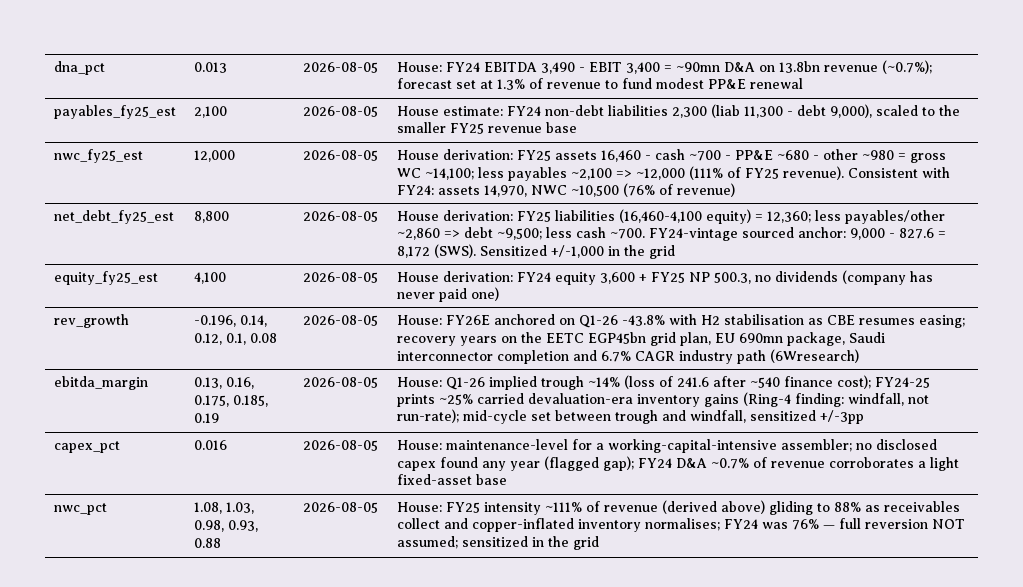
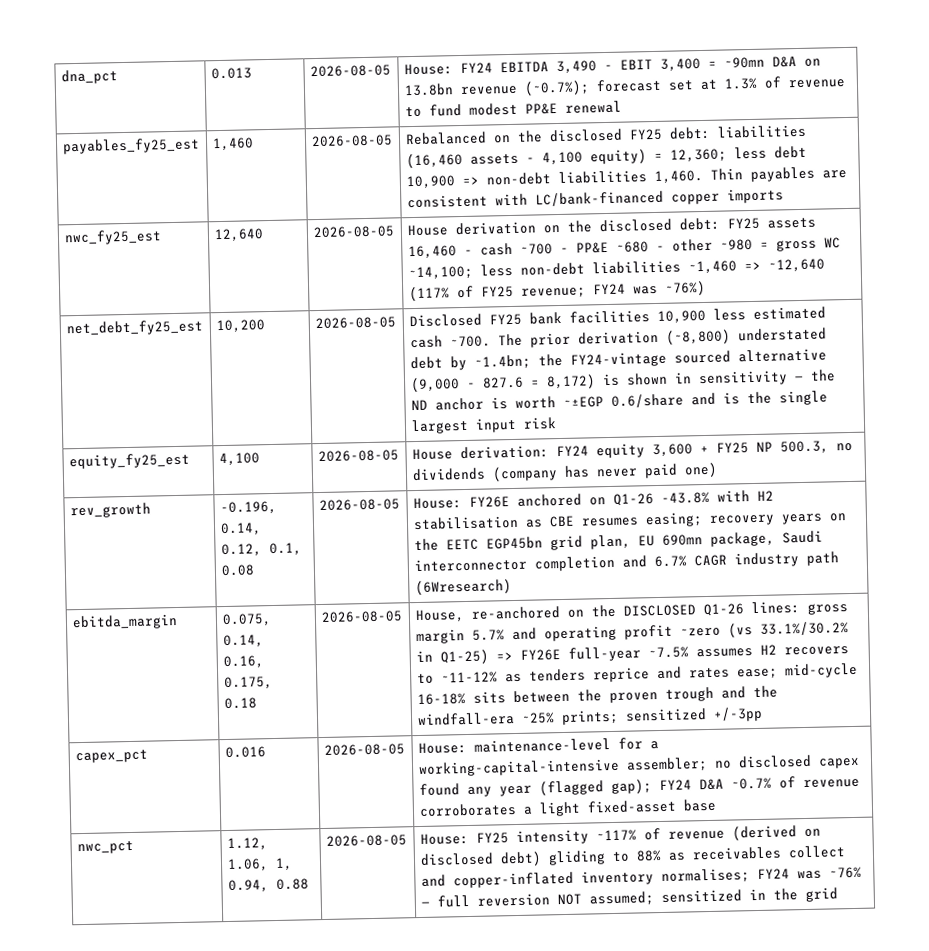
- payables_fy25_est | 2,100 | 2026-08-05 | House estimate: FY24 non-debt liabilities 2,300 (liab 11,300 - debt 9,000), scaled to the smaller FY25 revenue base
- nwc_fy25_est | 12,000 | 2026-08-05 | House derivation: FY25 assets 16,460 - cash ~700 - PP&E ~680 - other ~980 = gross WC ~14,100; less payables ~2,100 => ~12,000 (111% of FY25 revenue). Consistent with FY24: assets 14,970, NWC ~10,500 (76% of revenue)
+ payables_fy25_est | 1,460 | 2026-08-05 | Rebalanced on the disclosed FY25 debt: liabilities (16,460 assets - 4,100 equity) = 12,360; less debt 10,900 => non-debt liabilities 1,460. Thin payables are consistent with LC/bank-financed copper imports
+ nwc_fy25_est | 12,640 | 2026-08-05 | House derivation on the disclosed debt: FY25 assets 16,460 - cash ~700 - PP&E ~680 - other ~980 = gross WC ~14,100; less non-debt liabilities ~1,460 => ~12,640 (117% of FY25 revenue; FY24 was ~76%)
- 8,800 | 2026-08-05 | House derivation: FY25 liabilities (16,460-4,100 equity) = 12,360; less payables/other ~2,860 => debt ~9,500; less cash ~700. FY24-vintage sourced anchor: 9,000 - 827.6 = 8,172 (SWS). Sensitized +/-1,000 in the grid
+ 10,200 | 2026-08-05 | Disclosed FY25 bank facilities 10,900 less estimated cash ~700. The prior derivation (~8,800) understated debt by ~1.4bn; the FY24-vintage sourced alternative (9,000 - 827.6 = 8,172) is shown in sensitivity — the ND anchor is worth ~±EGP 0.6/share and is the single largest input risk
- 0.13, 0.16, 0.175, 0.185, 0.19 | 2026-08-05 | House: Q1-26 implied trough ~14% (loss of 241.6 after ~540 finance cost); FY24-25 prints ~25% carried devaluation-era inventory gains (Ring-4 finding: windfall, not run-rate); mid-cycle set between trough and windfall, sensitized +/-3pp
+ 0.075, 0.14, 0.16, 0.175, 0.18 | 2026-08-05 | House, re-anchored on the DISCLOSED Q1-26 lines: gross margin 5.7% and operating profit ~zero (vs 33.1%/30.2% in Q1-25) => FY26E full-year ~7.5% assumes H2 recovers to ~11-12% as tenders reprice and rates ease; mid-cycle 16-18% sits between the proven trough and the windfall-era ~25% prints; sensitized +/-3pp
- nwc_pct | 1.08, 1.03, 0.98, 0.93, 0.88 | 2026-08-05 | House: FY25 intensity ~111% of revenue (derived above) gliding to 88% as receivables collect and copper-inflated inventory normalises; FY24 was 76% — full reversion NOT assumed; sensitized in the grid
+ nwc_pct | 1.12, 1.06, 1, 0.94, 0.88 | 2026-08-05 | House: FY25 intensity ~117% of revenue (derived on disclosed debt) gliding to 88% as receivables collect and copper-inflated inventory normalises; FY24 was ~76% — full reversion NOT assumed; sensitized in the grid

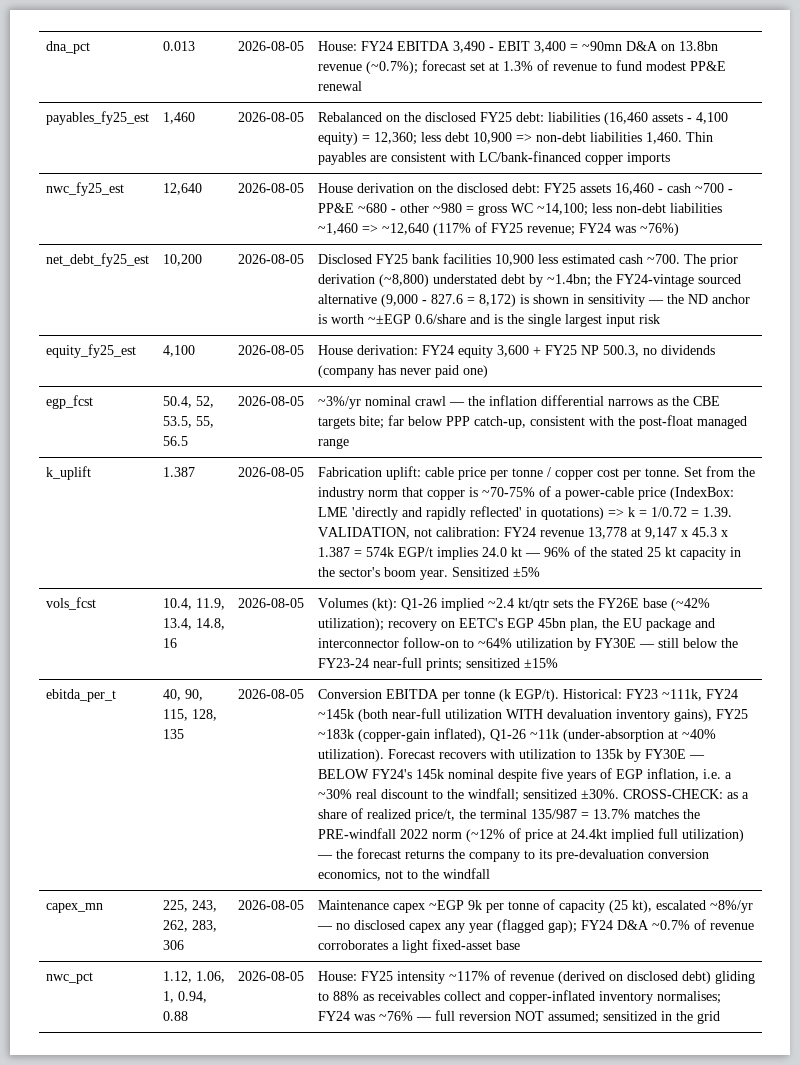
- rev_growth | -0.196, 0.14, 0.12, 0.1, 0.08 | 2026-08-05 | House: FY26E anchored on Q1-26 -43.8% with H2 stabilisation as CBE resumes easing; recovery years on the EETC EGP45bn grid plan, EU 690mn package, Saudi interconnector completion and 6.7% CAGR industry path (6Wresearch)
- ebitda_margin | 0.075, 0.14, 0.16, 0.175, 0.18 | 2026-08-05 | House, re-anchored on the DISCLOSED Q1-26 lines: gross margin 5.7% and operating profit ~zero (vs 33.1%/30.2% in Q1-25) => FY26E full-year ~7.5% assumes H2 recovers to ~11-12% as tenders reprice and rates ease; mid-cycle 16-18% sits between the proven trough and the windfall-era ~25% prints; sensitized +/-3pp
- capex_pct | 0.016 | 2026-08-05 | House: maintenance-level for a working-capital-intensive assembler; no disclosed capex found any year (flagged gap); FY24 D&A ~0.7% of revenue corroborates a light fixed-asset base
+ egp_fcst | 50.4, 52, 53.5, 55, 56.5 | 2026-08-05 | ~3%/yr nominal crawl — the inflation differential narrows as the CBE targets bite; far below PPP catch-up, consistent with the post-float managed range
+ k_uplift | 1.387 | 2026-08-05 | Fabrication uplift: cable price per tonne / copper cost per tonne. Set from the industry norm that copper is ~70-75% of a power-cable price (IndexBox: LME 'directly and rapidly reflected' in quotations) => k = 1/0.72 = 1.39. VALIDATION, not calibration: FY24 revenue 13,778 at 9,147 x 45.3 x 1.387 = 574k EGP/t implies 24.0 kt — 96% of the stated 25 kt capacity in the sector's boom year. Sensitized ±5%
+ vols_fcst | 10.4, 11.9, 13.4, 14.8, 16 | 2026-08-05 | Volumes (kt): Q1-26 implied ~2.4 kt/qtr sets the FY26E base (~42% utilization); recovery on EETC's EGP 45bn plan, the EU package and interconnector follow-on to ~64% utilization by FY30E — still below the FY23-24 near-full prints; sensitized ±15%
+ ebitda_per_t | 40, 90, 115, 128, 135 | 2026-08-05 | Conversion EBITDA per tonne (k EGP/t). Historical: FY23 ~111k, FY24 ~145k (both near-full utilization WITH devaluation inventory gains), FY25 ~183k (copper-gain inflated), Q1-26 ~11k (under-absorption at ~40% utilization). Forecast recovers with utilization to 135k by FY30E — BELOW FY24's 145k nominal despite five years of EGP inflation, i.e. a ~30% real discount to the windfall; sensitized ±30%. CROSS-CHECK: as a share of realized price/t, the terminal 135/987 = 13.7% matches the PRE-windfall 2022 norm (~12% of price at 24.4kt implied full utilization) — the forecast returns the company to its pre-devaluation conversion economics, not to the windfall
+ capex_mn | 225, 243, 262, 283, 306 | 2026-08-05 | Maintenance capex ~EGP 9k per tonne of capacity (25 kt), escalated ~8%/yr — no disclosed capex any year (flagged gap); FY24 D&A ~0.7% of revenue corroborates a light fixed-asset base

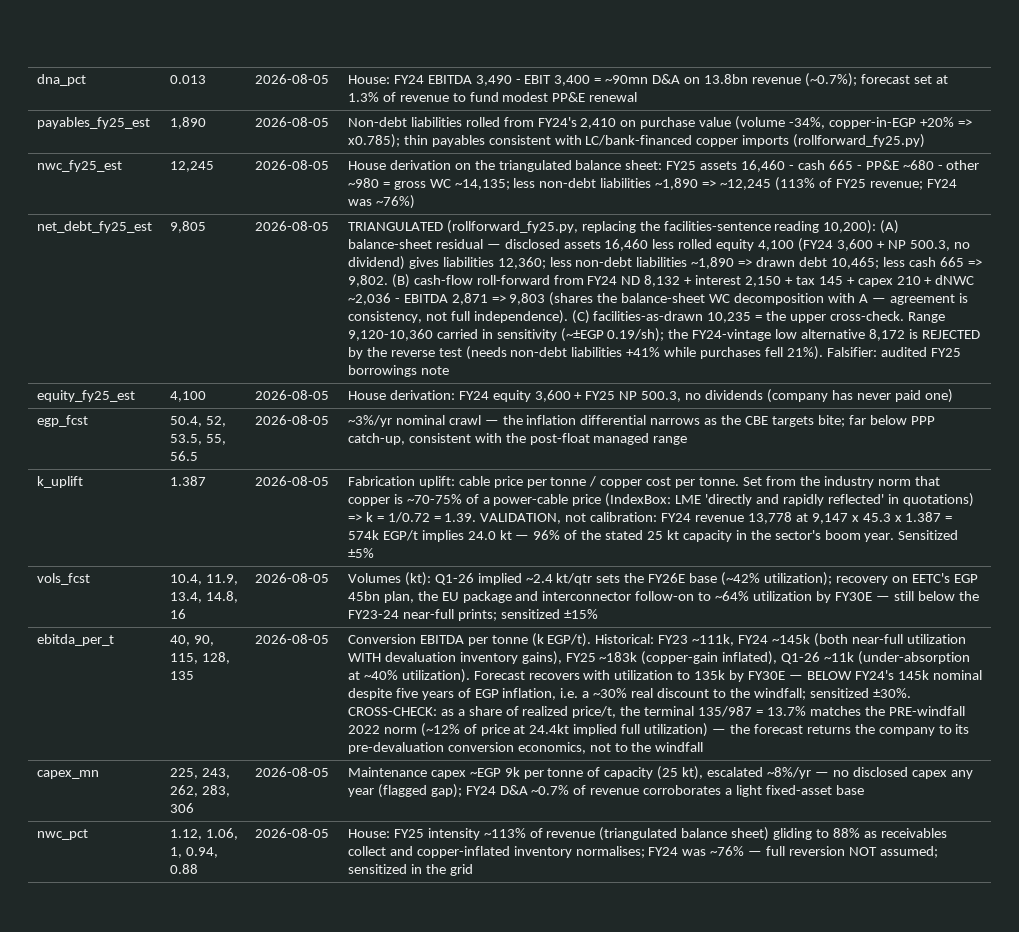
- payables_fy25_est | 1,460 | 2026-08-05 | Rebalanced on the disclosed FY25 debt: liabilities (16,460 assets - 4,100 equity) = 12,360; less debt 10,900 => non-debt liabilities 1,460. Thin payables are consistent with LC/bank-financed copper imports
+ payables_fy25_est | 1,890 | 2026-08-05 | Non-debt liabilities rolled from FY24's 2,410 on purchase value (volume -34%, copper-in-EGP +20% => x0.785); thin payables consistent with LC/bank-financed copper imports (rollforward_fy25.py)
- nwc_fy25_est | 12,640 | 2026-08-05 | House derivation on the disclosed debt: FY25 assets 16,460 - cash ~700 - PP&E ~680 - other ~980 = gross WC ~14,100; less non-debt liabilities ~1,460 => ~12,640 (117% of FY25 revenue; FY24 was ~76%)
+ nwc_fy25_est | 12,245 | 2026-08-05 | House derivation on the triangulated balance sheet: FY25 assets 16,460 - cash 665 - PP&E ~680 - other ~980 = gross WC ~14,135; less non-debt liabilities ~1,890 => ~12,245 (113% of FY25 revenue; FY24 was ~76%)
- 10,200 | 2026-08-05 | Disclosed FY25 bank facilities 10,900 less estimated cash ~700. The prior derivation (~8,800) understated debt by ~1.4bn; the FY24-vintage sourced alternative (9,000 - 827.6 = 8,172) is shown in sensitivity — the ND anchor is worth ~±EGP 0.6/share and is the single largest input risk
+ 9,805 | 2026-08-05 | TRIANGULATED (rollforward_fy25.py, replacing the facilities-sentence reading 10,200): (A) balance-sheet residual — disclosed assets 16,460 less rolled equity 4,100 (FY24 3,600 + NP 500.3, no dividend) gives liabilities 12,360; less non-debt liabilities ~1,890 => drawn debt 10,465; less cash 665 => 9,802. (B) cash-flow roll-forward from FY24 ND 8,132 + interest 2,150 + tax 145 + capex 210 + dNWC ~2,036 - EBITDA 2,871 => 9,803 (shares the balance-sheet WC decomposition with A — agreement is consistency, not full independence). (C) facilities-as-drawn 10,235 = the upper cross-check. Range 9,120-10,360 carried in sensitivity (~±EGP 0.19/sh); the FY24-vintage low alternative 8,172 is REJECTED by the reverse test (needs non-debt liabilities +41% while purchases fell 21%). Falsifier: audited FY25 borrowings note
- nwc_pct | 1.12, 1.06, 1, 0.94, 0.88 | 2026-08-05 | House: FY25 intensity ~117% of revenue (derived on disclosed debt) gliding to 88% as receivables collect and copper-inflated inventory normalises; FY24 was ~76% — full reversion NOT assumed; sensitized in the grid
+ nwc_pct | 1.12, 1.06, 1, 0.94, 0.88 | 2026-08-05 | House: FY25 intensity ~113% of revenue (triangulated balance sheet) gliding to 88% as receivables collect and copper-inflated inventory normalises; FY24 was ~76% — full reversion NOT assumed; sensitized in the grid

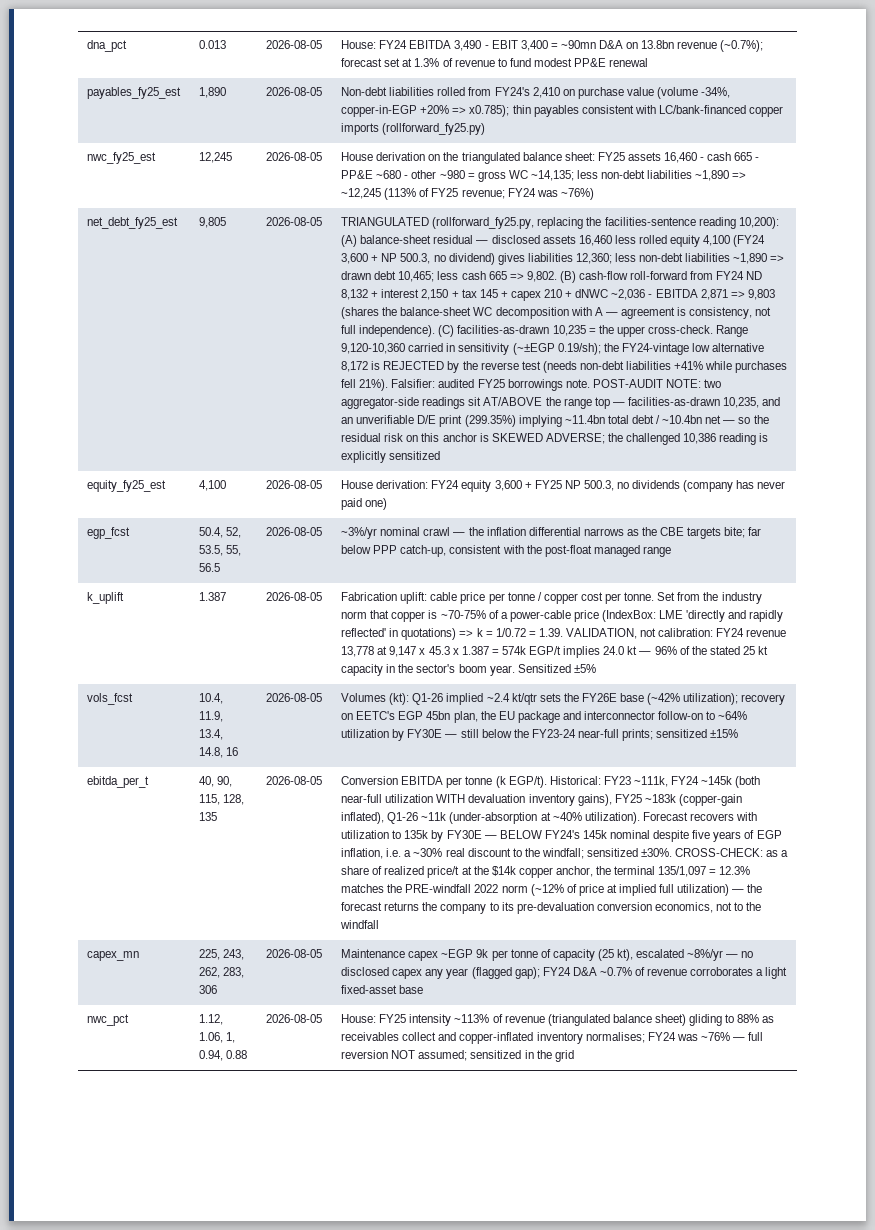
- Falsifier: audited FY25 borrowings note
+ Falsifier: audited FY25 borrowings note. POST-AUDIT NOTE: two aggregator-side readings sit AT/ABOVE the range top — facilities-as-drawn 10,235, and an unverifiable D/E print (299.35%) implying ~11.4bn total debt / ~10.4bn net — so the residual risk on this anchor is SKEWED ADVERSE; the challenged 10,386 reading is explicitly sensitized
- CROSS-CHECK: as a share of realized price/t, the terminal 135/987 = 13.7% matches the PRE-windfall 2022 norm (~12% of price at 24.4kt implied full utilization) — the forecast returns the company to its pre-devaluation conversion economics, not to the windfall
+ CROSS-CHECK: as a share of realized price/t at the $14k copper anchor, the terminal 135/1,097 = 12.3% matches the PRE-windfall 2022 norm (~12% of price at implied full utilization) — the forecast returns the company to its pre-devaluation conversion economics, not to the windfall

